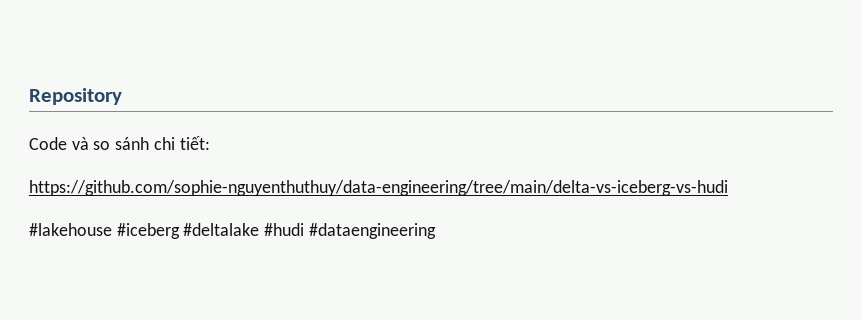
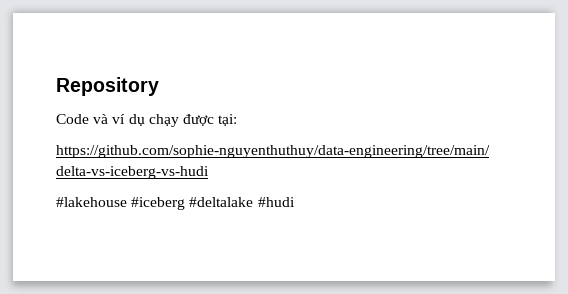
- Code và so sánh chi tiết:
+ Code và ví dụ chạy được tại:
- #lakehouse #iceberg #deltalake #hudi #dataengineering
+ #lakehouse #iceberg #deltalake #hudi

